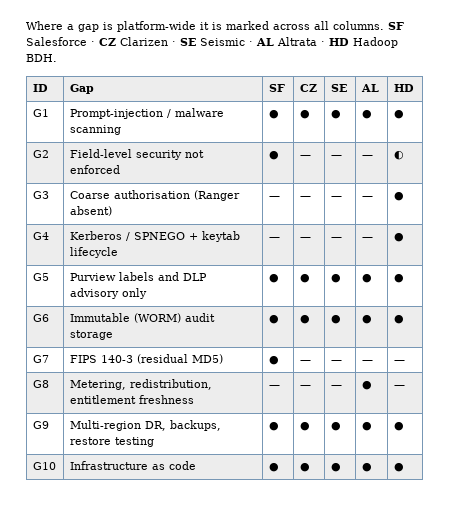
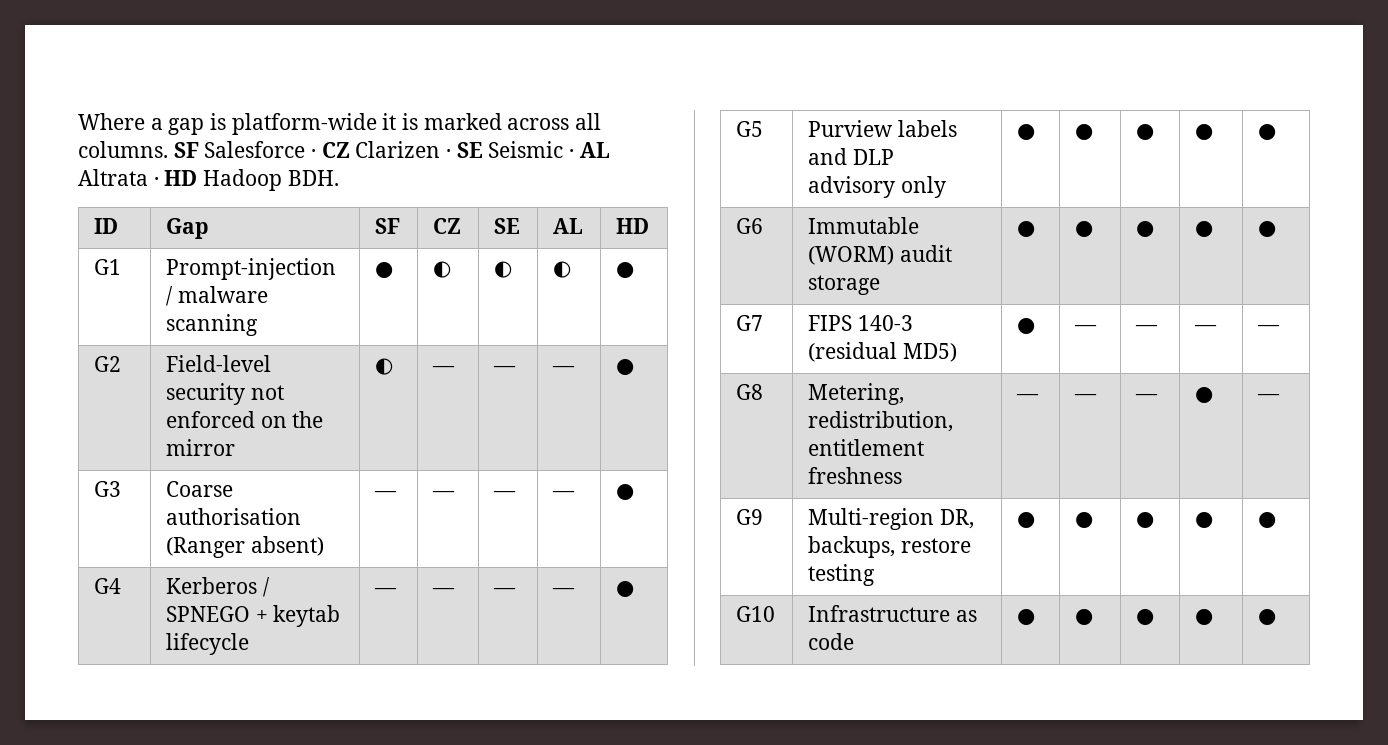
- G1 | Prompt-injection / malware scanning | ● | ● | ● | ● | ●
+ G1 | Prompt-injection / malware scanning | ● | ◐ | ◐ | ◐ | ●
- G2 | Field-level security not enforced | ● | — | — | — | ◐
+ G2 | Field-level security not enforced on the mirror | ◐ | — | — | — | ●

